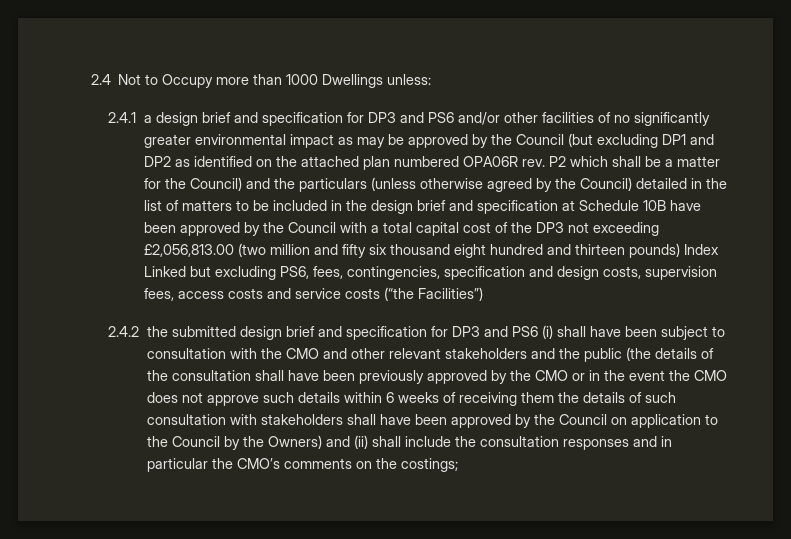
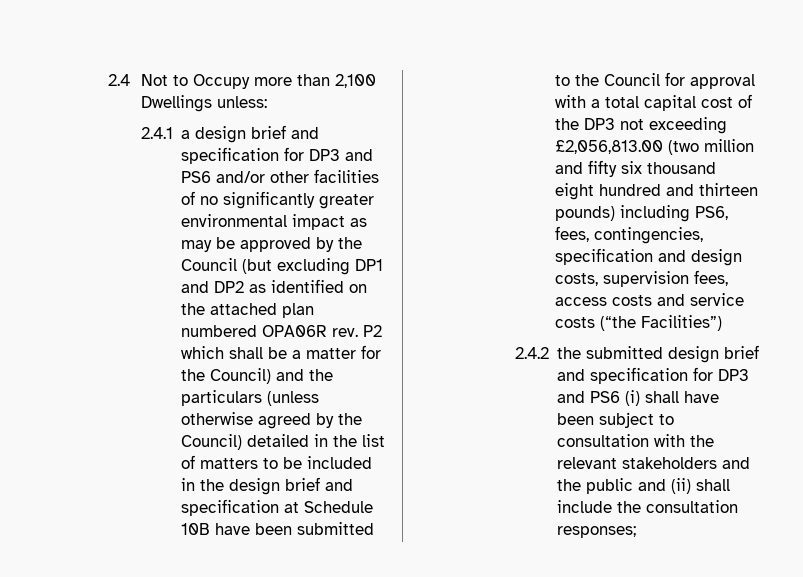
- 2.4 Not to Occupy more than 1000 Dwellings unless:
+ 2.4 Not to Occupy more than 2,100 Dwellings unless:
- P2 which shall be a matter for the Council) and the particulars (unless otherwise agreed by the Council) detailed in the list of matters to be included in the design brief and specification at Schedule 10B have been approved by the Council with a total capital cost of the DP3 not exceeding £2,056,813.00 (two million and fifty six thousand eight hundred and thirteen pounds) Index Linked but excluding PS6, fees, contingencies, specification and design costs, supervision fees, access costs and service costs (“the Facilities”)
+ P2 which shall be a matter for the Council) and the particulars (unless otherwise agreed by the Council) detailed in the list of matters to be included in the design brief and specification at Schedule 10B have been submitted to the Council for approval with a total capital cost of the DP3 not exceeding £2,056,813.00 (two million and fifty six thousand eight hundred and thirteen pounds) including PS6, fees, contingencies, specification and design costs, supervision fees, access costs and service costs (“the Facilities”)
- 2.4.2 the submitted design brief and specification for DP3 and PS6 (i) shall have been subject to consultation with the CMO and other relevant stakeholders and the public (the details of the consultation shall have been previously approved by the CMO or in the event the CMO does not approve such details within 6 weeks of receiving them the details of such consultation with stakeholders shall have been approved by the Council on application to the Council by the Owners) and (ii) shall include the consultation responses and in particular the CMO’s comments on the costings;
+ 2.4.2 the submitted design brief and specification for DP3 and PS6 (i) shall have been subject to consultation with the relevant stakeholders and the public and (ii) shall include the consultation responses;

